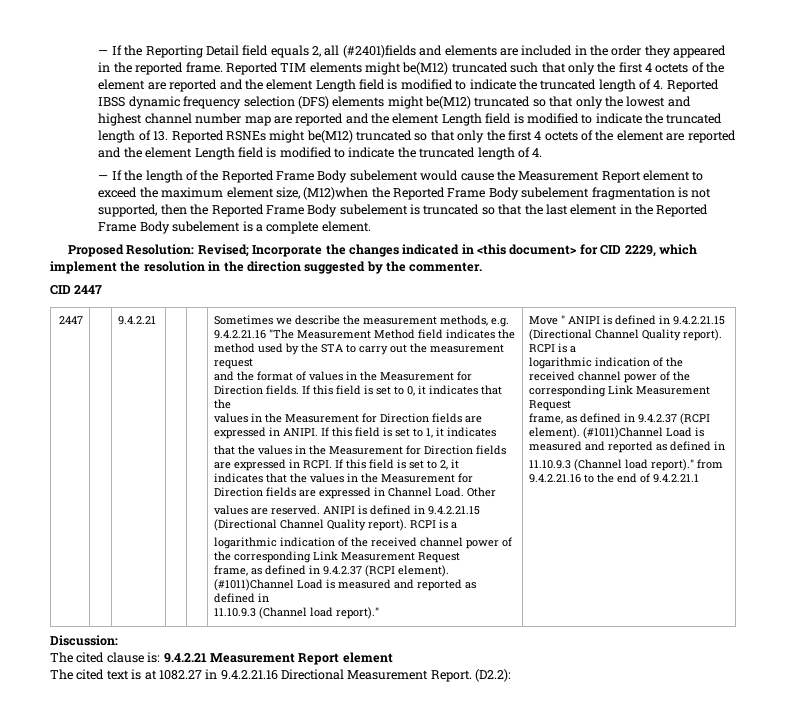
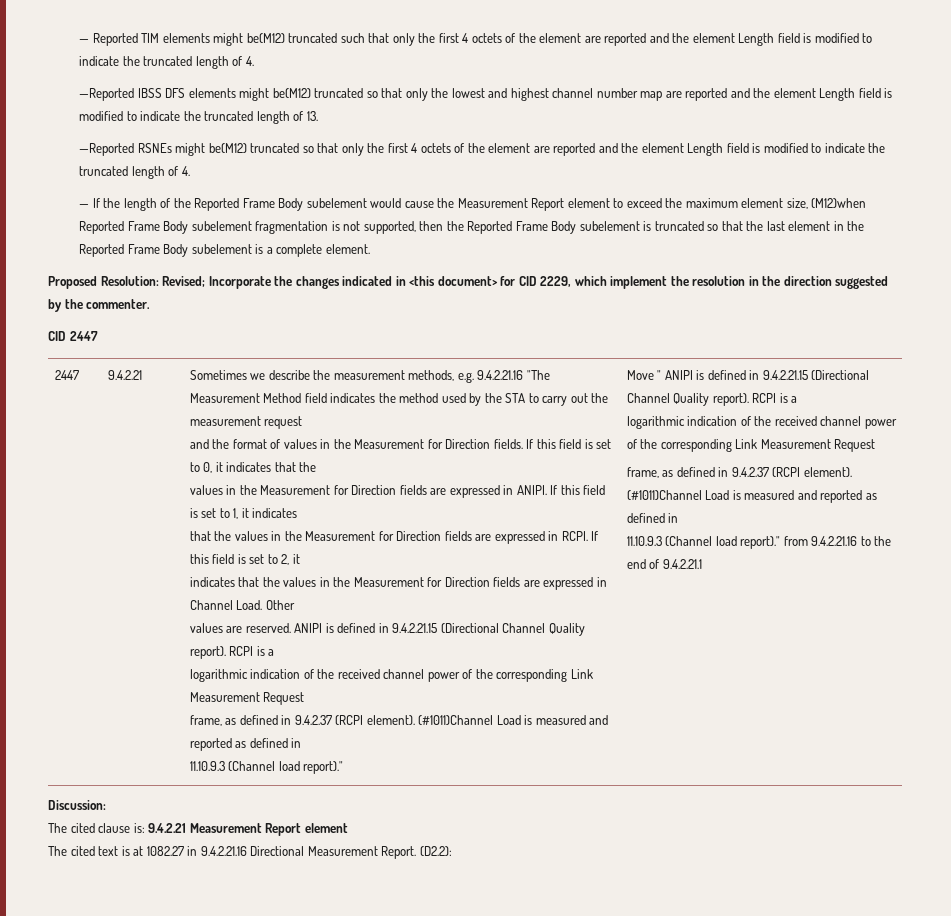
- — If the Reporting Detail field equals 2, all (#2401)fields and elements are included in the order they appeared in the reported frame. Reported TIM elements might be(M12) truncated such that only the first 4 octets of the element are reported and the element Length field is modified to indicate the truncated length of 4. Reported IBSS dynamic frequency selection (DFS) elements might be(M12) truncated so that only the lowest and highest channel number map are reported and the element Length field is modified to indicate the truncated length of 13. Reported RSNEs might be(M12) truncated so that only the first 4 octets of the element are reported and the element Length field is modified to indicate the truncated length of 4.
+ — Reported TIM elements might be(M12) truncated such that only the first 4 octets of the element are reported and the element Length field is modified to indicate the truncated length of 4.
+ —Reported IBSS DFS elements might be(M12) truncated so that only the lowest and highest channel number map are reported and the element Length field is modified to indicate the truncated length of 13.
+ —Reported RSNEs might be(M12) truncated so that only the first 4 octets of the element are reported and the element Length field is modified to indicate the truncated length of 4.
- — If the length of the Reported Frame Body subelement would cause the Measurement Report element to exceed the maximum element size, (M12)when the Reported Frame Body subelement fragmentation is not supported, then the Reported Frame Body subelement is truncated so that the last element in the Reported Frame Body subelement is a complete element.
+ — If the length of the Reported Frame Body subelement would cause the Measurement Report element to exceed the maximum element size, (M12)when Reported Frame Body subelement fragmentation is not supported, then the Reported Frame Body subelement is truncated so that the last element in the Reported Frame Body subelement is a complete element.

